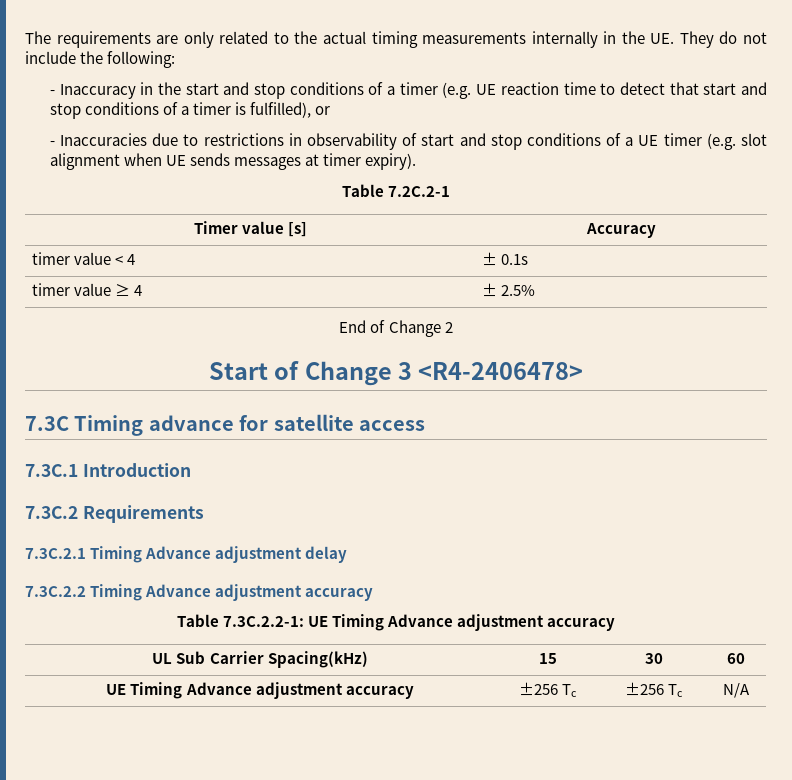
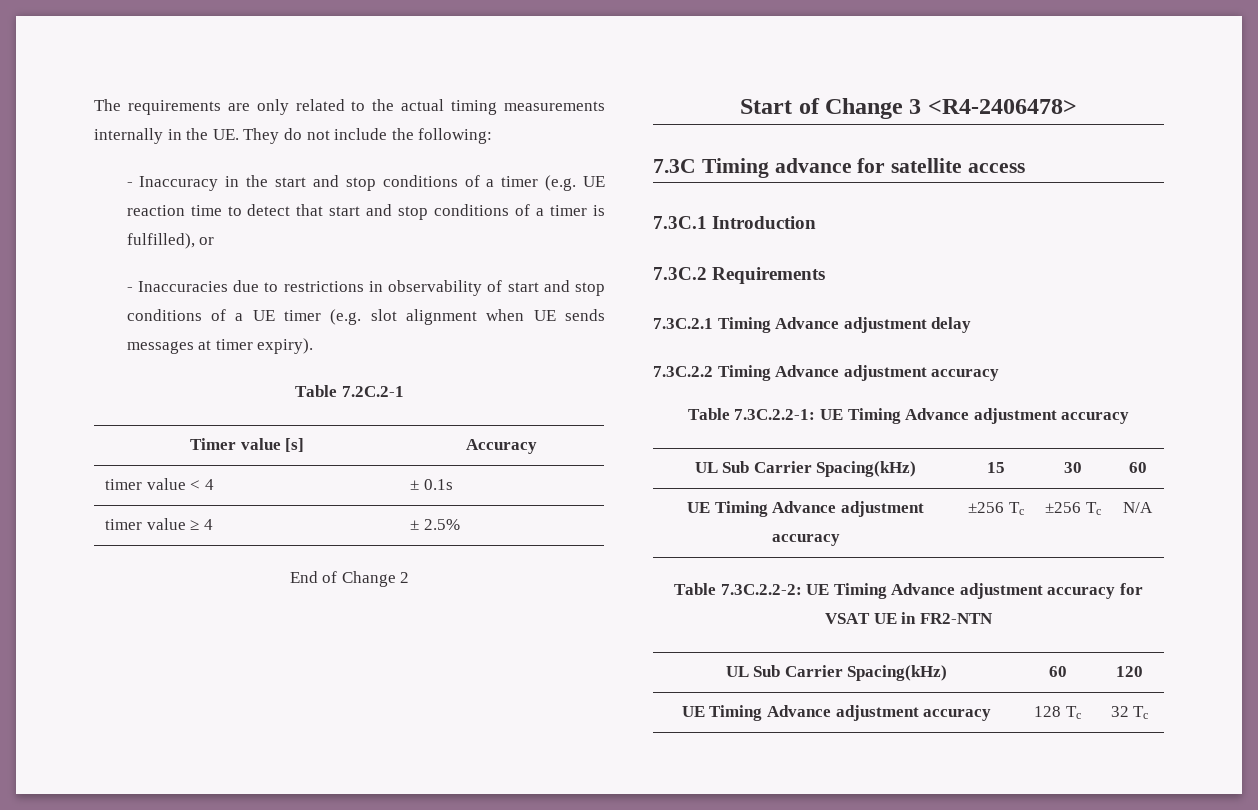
+ Table 7.3C.2.2-2: UE Timing Advance adjustment accuracy for VSAT UE in FR2-NTN
+ UL Sub Carrier Spacing(kHz) | 60 | 120
+ UE Timing Advance adjustment accuracy | 128 Tc | 32 Tc

